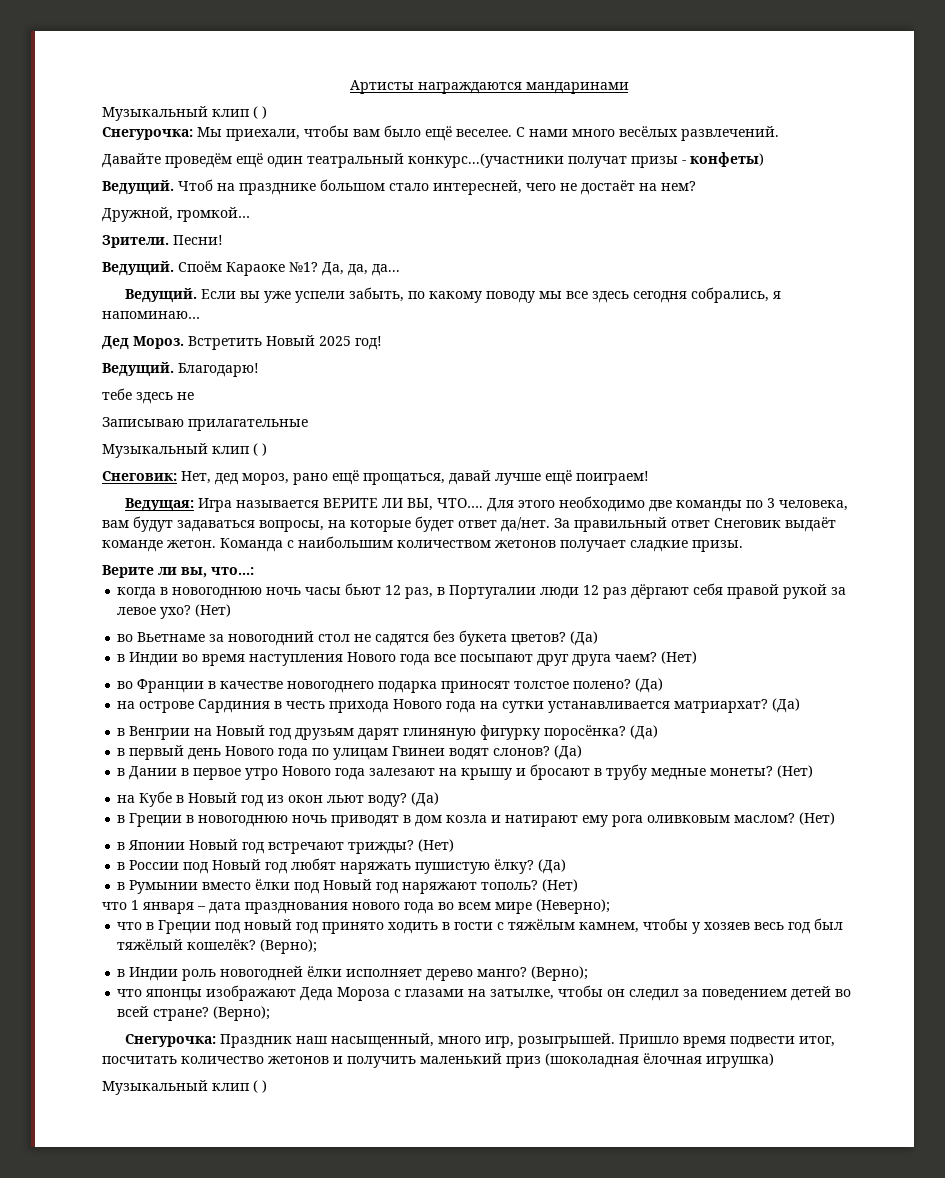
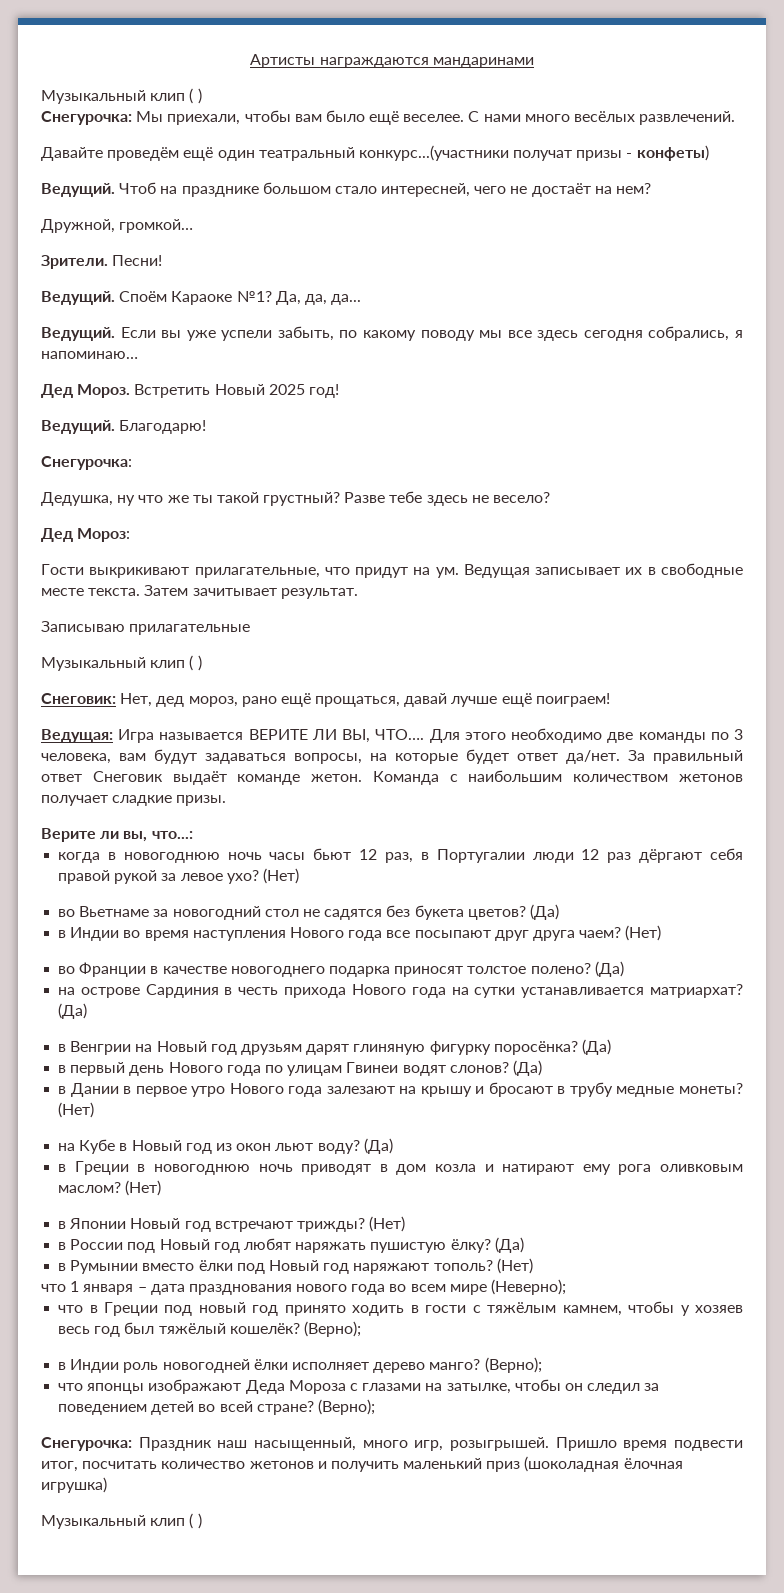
  Благодарю!
- тебе здесь не
+ Снегурочка:
+ Дедушка, ну что же ты такой грустный? Разве тебе здесь не весело?
+ Дед Мороз:
+ Гости выкрикивают прилагательные, что придут на ум. Ведущая записывает их в свободные месте текста. Затем зачитывает результат.

